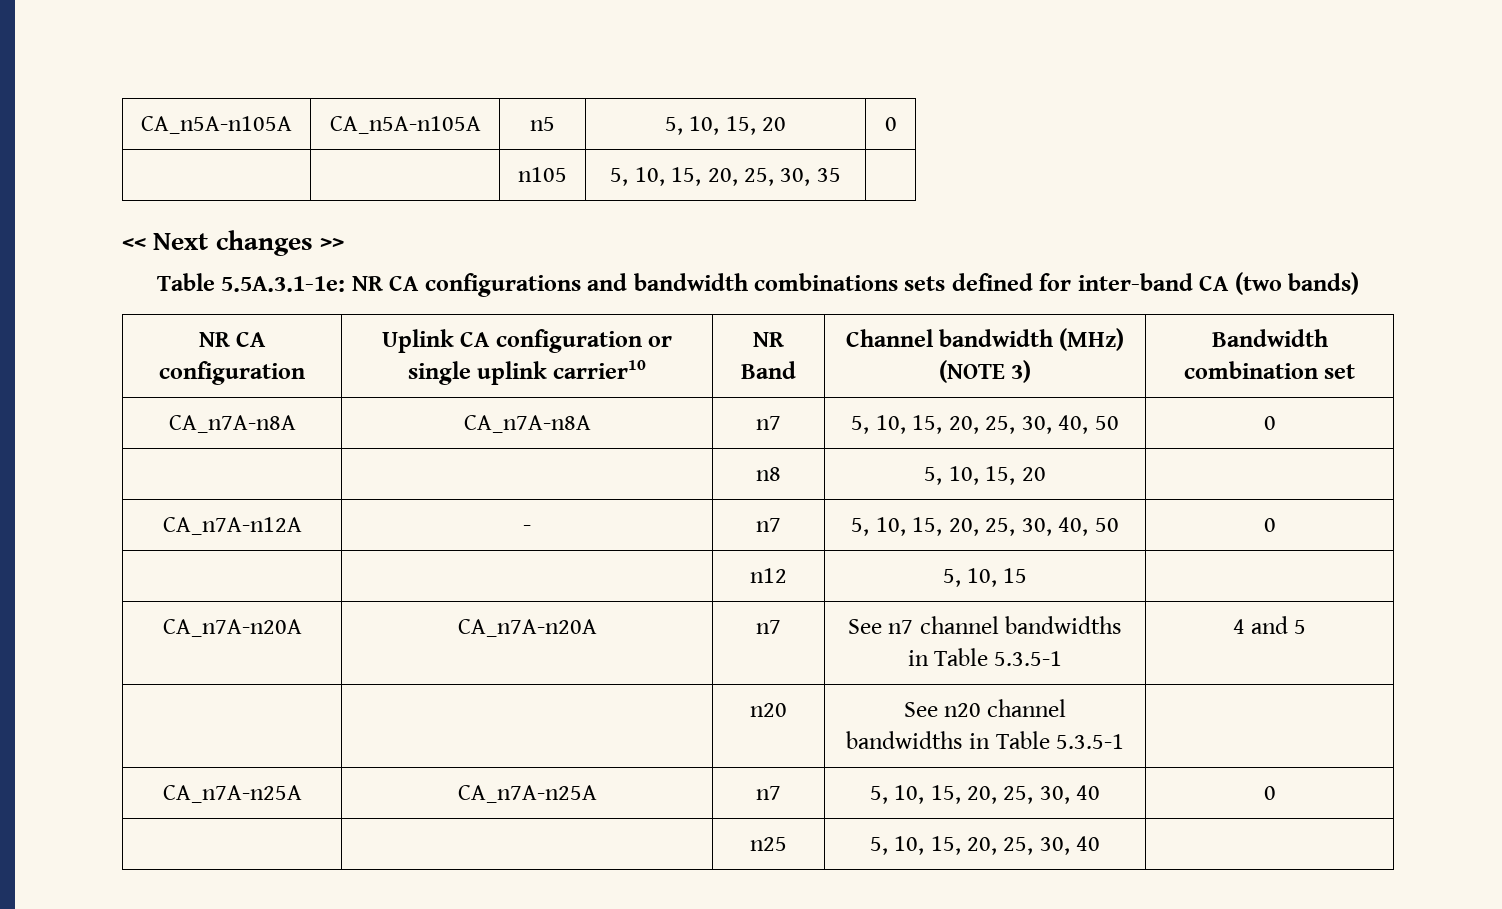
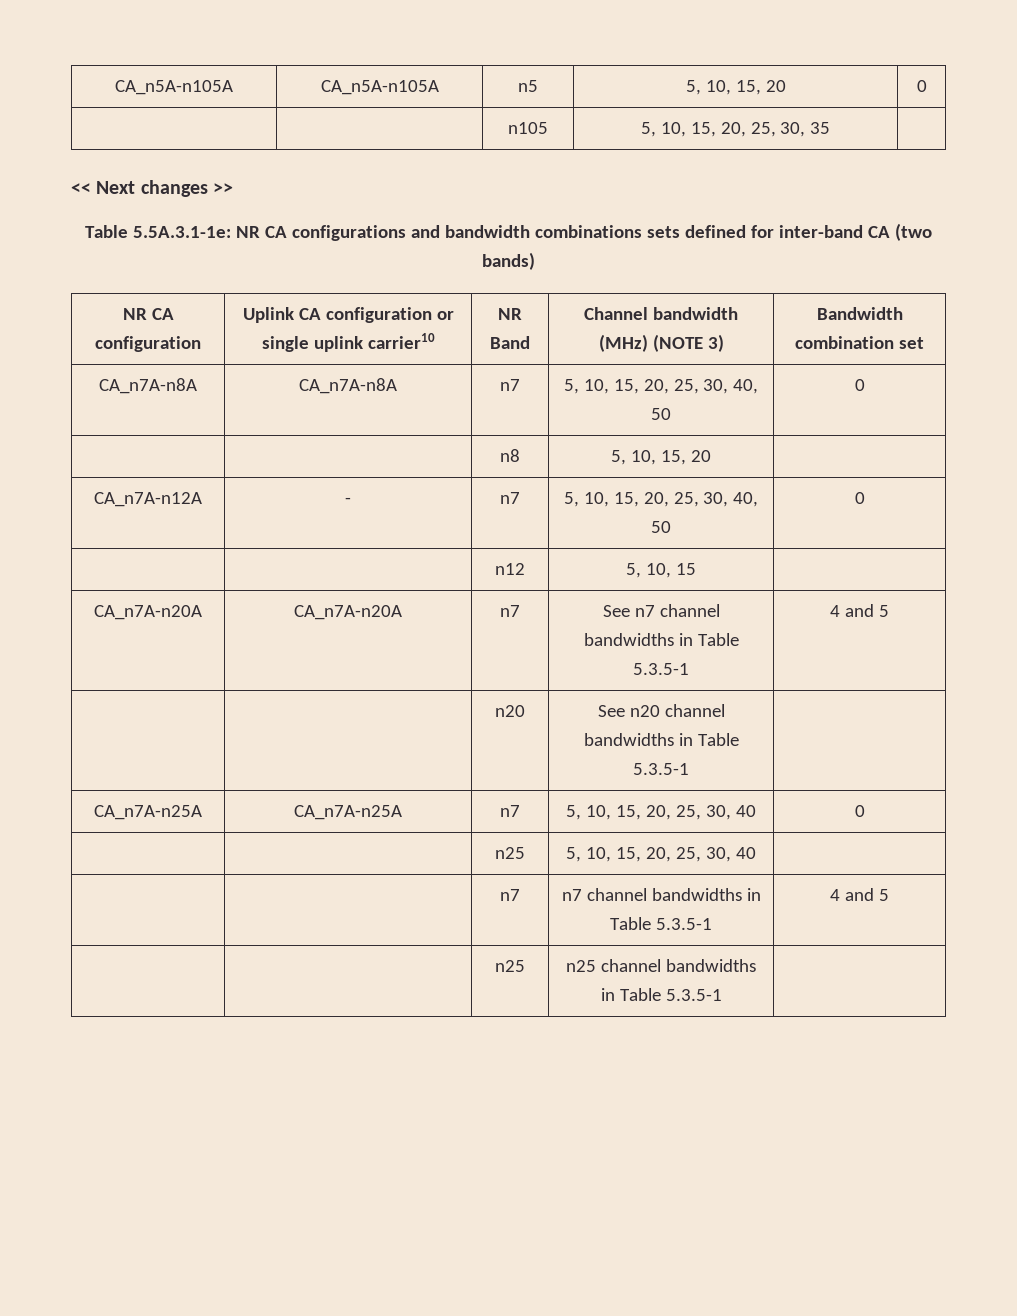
+ | | n7 | n7 channel bandwidths in Table 5.3.5-1 | 4 and 5
+ | | n25 | n25 channel bandwidths in Table 5.3.5-1 |

